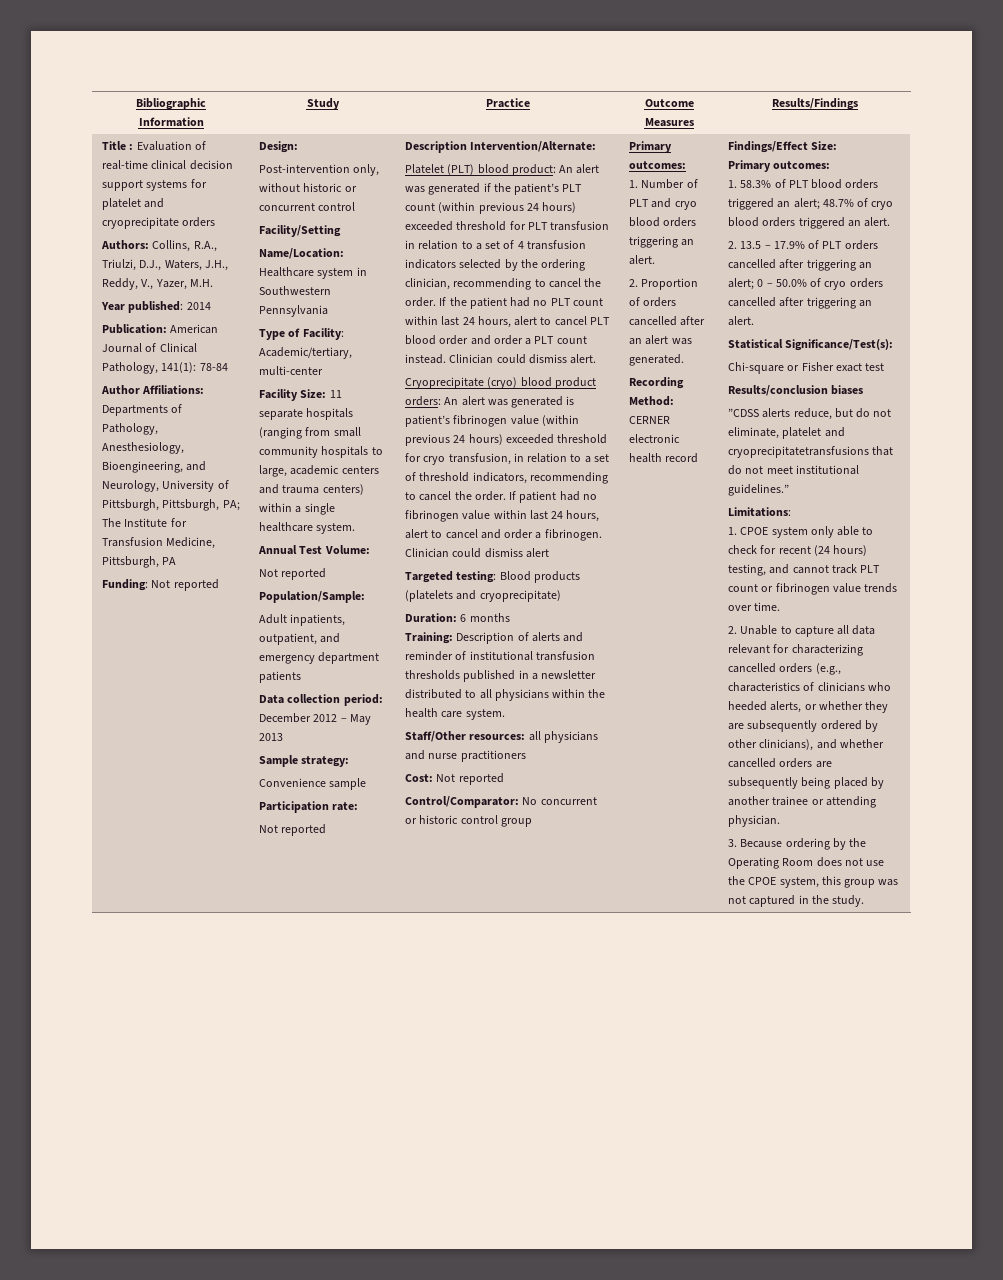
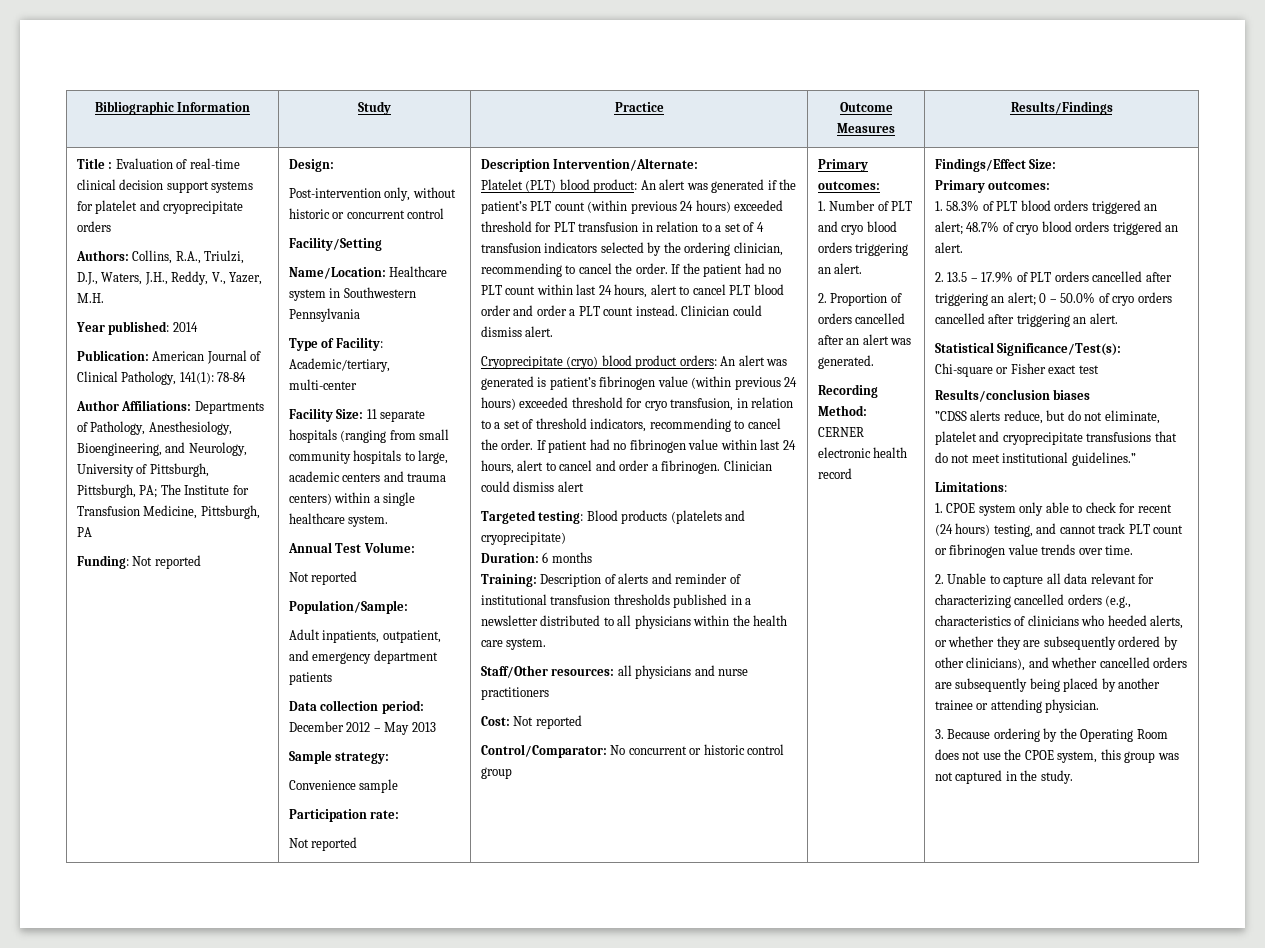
- ”CDSS alerts reduce, but do not eliminate, platelet and cryoprecipitatetransfusions that do not meet institutional guidelines.”
+ ”CDSS alerts reduce, but do not eliminate, platelet and cryoprecipitate transfusions that do not meet institutional guidelines.”

